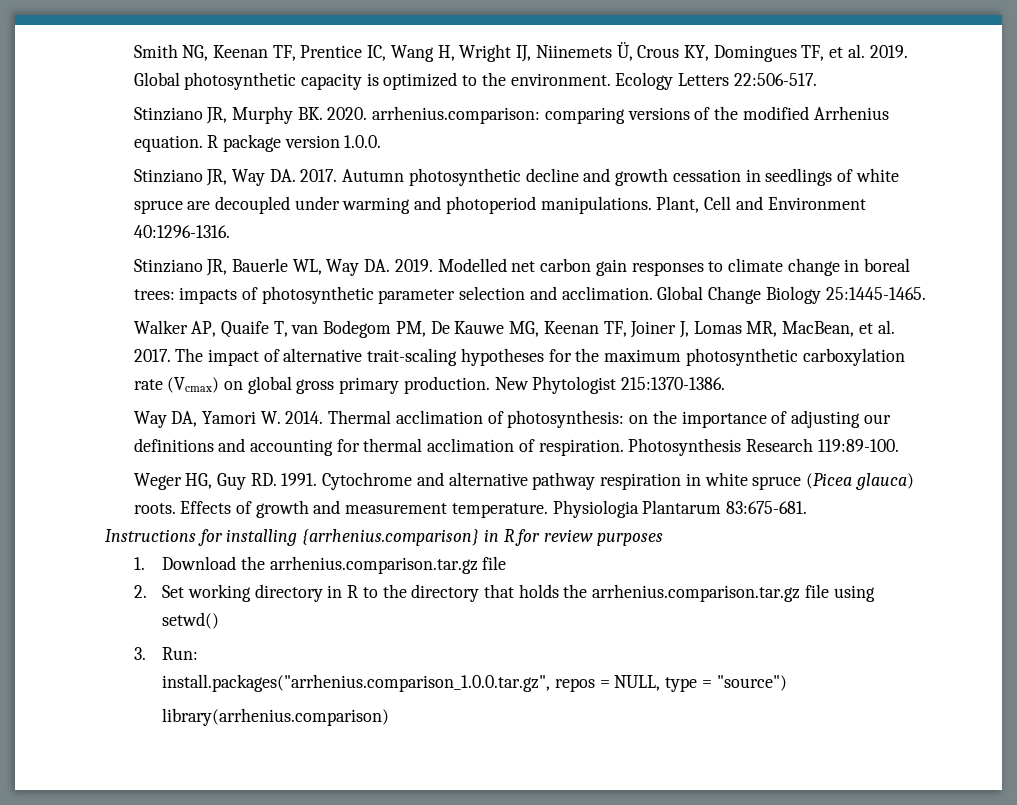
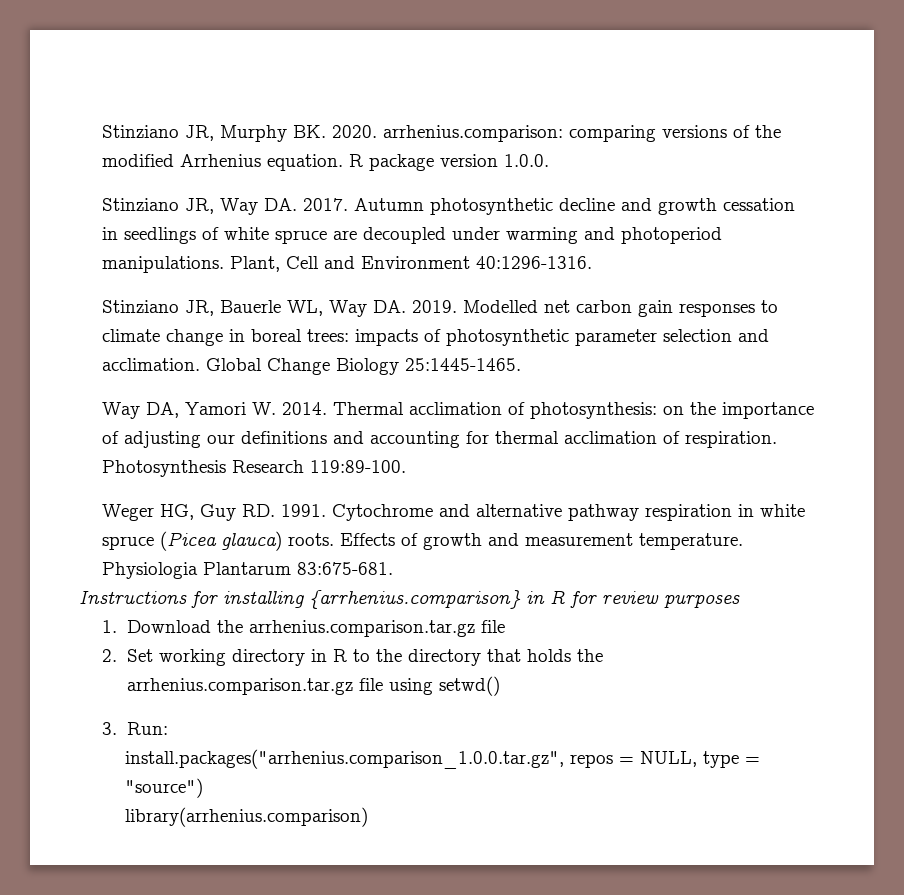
- Smith NG, Keenan TF, Prentice IC, Wang H, Wright IJ, Niinemets Ü, Crous KY, Domingues TF, et al. 2019. Global photosynthetic capacity is optimized to the environment. Ecology Letters 22:506-517.
- Walker AP, Quaife T, van Bodegom PM, De Kauwe MG, Keenan TF, Joiner J, Lomas MR, MacBean, et al. 2017. The impact of alternative trait-scaling hypotheses for the maximum photosynthetic carboxylation rate (Vcmax) on global gross primary production. New Phytologist 215:1370-1386.

